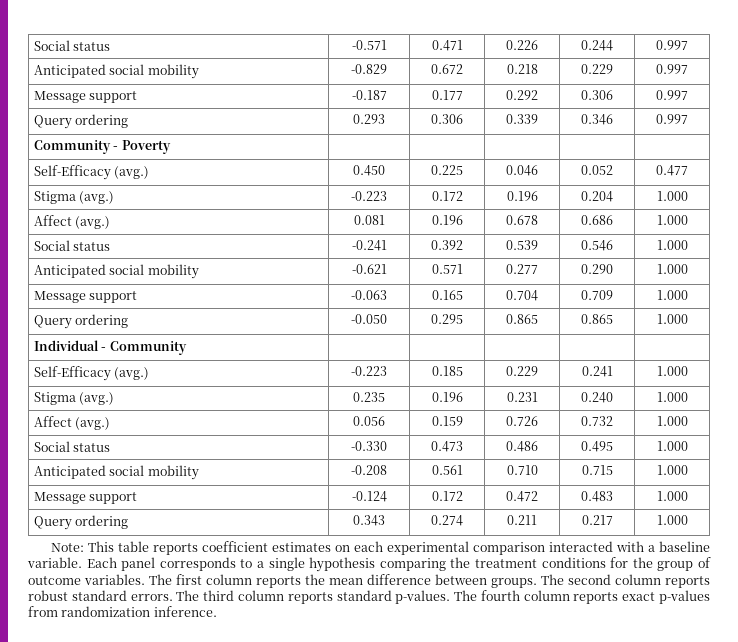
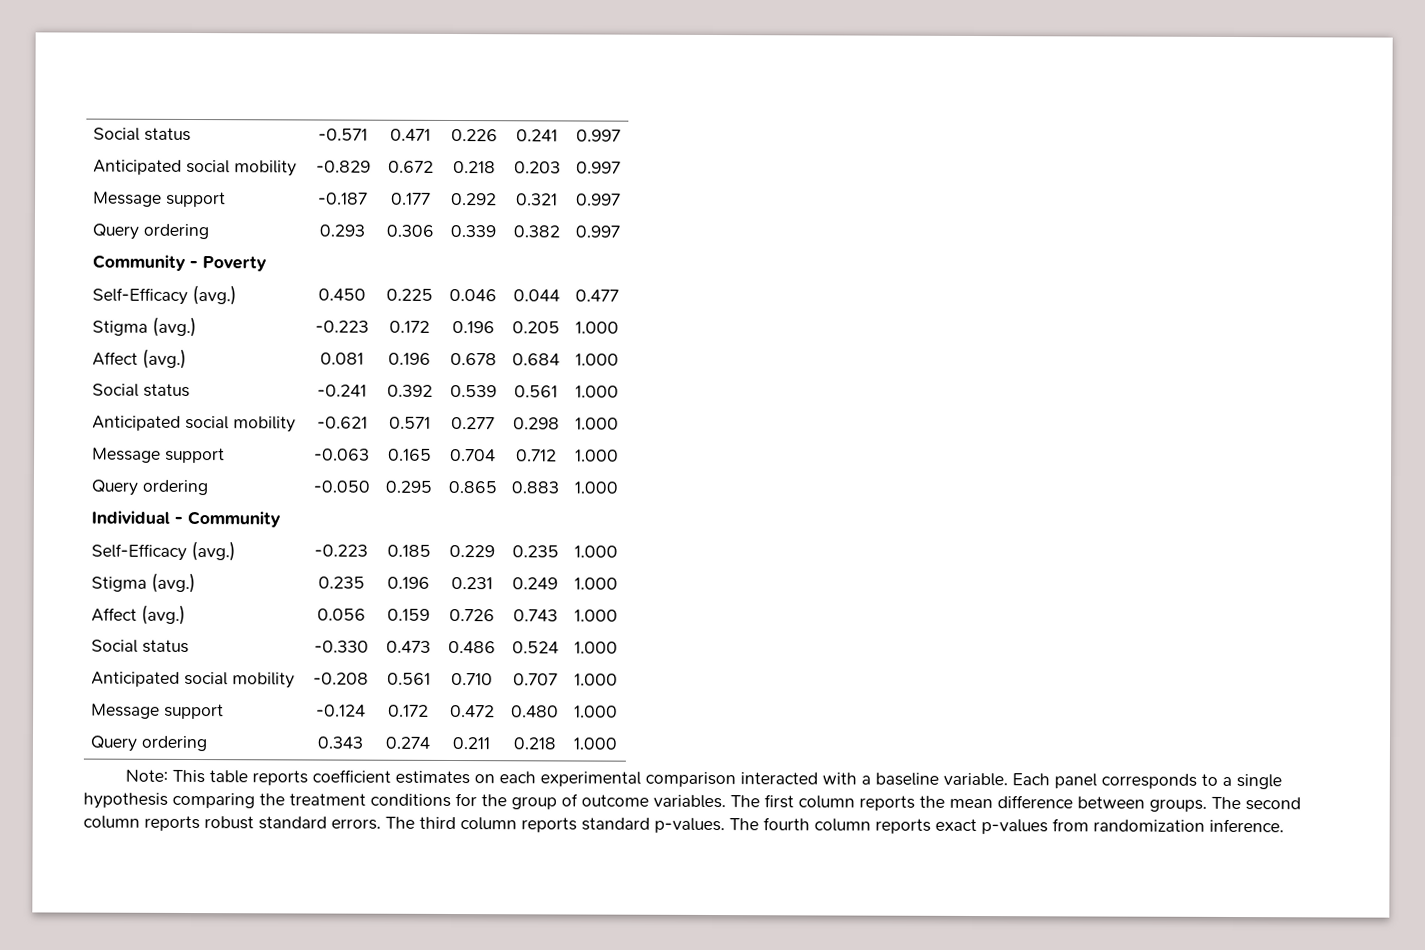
- Social status | -0.571 | 0.471 | 0.226 | 0.244 | 0.997
+ Social status | -0.571 | 0.471 | 0.226 | 0.241 | 0.997
- Anticipated social mobility | -0.829 | 0.672 | 0.218 | 0.229 | 0.997
+ Anticipated social mobility | -0.829 | 0.672 | 0.218 | 0.203 | 0.997
- Message support | -0.187 | 0.177 | 0.292 | 0.306 | 0.997
+ Message support | -0.187 | 0.177 | 0.292 | 0.321 | 0.997
- Query ordering | 0.293 | 0.306 | 0.339 | 0.346 | 0.997
+ Query ordering | 0.293 | 0.306 | 0.339 | 0.382 | 0.997
- Self-Efficacy (avg.) | 0.450 | 0.225 | 0.046 | 0.052 | 0.477
+ Self-Efficacy (avg.) | 0.450 | 0.225 | 0.046 | 0.044 | 0.477
- Stigma (avg.) | -0.223 | 0.172 | 0.196 | 0.204 | 1.000
+ Stigma (avg.) | -0.223 | 0.172 | 0.196 | 0.205 | 1.000
- Affect (avg.) | 0.081 | 0.196 | 0.678 | 0.686 | 1.000
+ Affect (avg.) | 0.081 | 0.196 | 0.678 | 0.684 | 1.000
- Social status | -0.241 | 0.392 | 0.539 | 0.546 | 1.000
+ Social status | -0.241 | 0.392 | 0.539 | 0.561 | 1.000
- Anticipated social mobility | -0.621 | 0.571 | 0.277 | 0.290 | 1.000
+ Anticipated social mobility | -0.621 | 0.571 | 0.277 | 0.298 | 1.000
- Message support | -0.063 | 0.165 | 0.704 | 0.709 | 1.000
+ Message support | -0.063 | 0.165 | 0.704 | 0.712 | 1.000
- Query ordering | -0.050 | 0.295 | 0.865 | 0.865 | 1.000
+ Query ordering | -0.050 | 0.295 | 0.865 | 0.883 | 1.000
- Self-Efficacy (avg.) | -0.223 | 0.185 | 0.229 | 0.241 | 1.000
+ Self-Efficacy (avg.) | -0.223 | 0.185 | 0.229 | 0.235 | 1.000
- Stigma (avg.) | 0.235 | 0.196 | 0.231 | 0.240 | 1.000
+ Stigma (avg.) | 0.235 | 0.196 | 0.231 | 0.249 | 1.000
- Affect (avg.) | 0.056 | 0.159 | 0.726 | 0.732 | 1.000
+ Affect (avg.) | 0.056 | 0.159 | 0.726 | 0.743 | 1.000
- Social status | -0.330 | 0.473 | 0.486 | 0.495 | 1.000
+ Social status | -0.330 | 0.473 | 0.486 | 0.524 | 1.000
- Anticipated social mobility | -0.208 | 0.561 | 0.710 | 0.715 | 1.000
+ Anticipated social mobility | -0.208 | 0.561 | 0.710 | 0.707 | 1.000
- Message support | -0.124 | 0.172 | 0.472 | 0.483 | 1.000
+ Message support | -0.124 | 0.172 | 0.472 | 0.480 | 1.000
- Query ordering | 0.343 | 0.274 | 0.211 | 0.217 | 1.000
+ Query ordering | 0.343 | 0.274 | 0.211 | 0.218 | 1.000

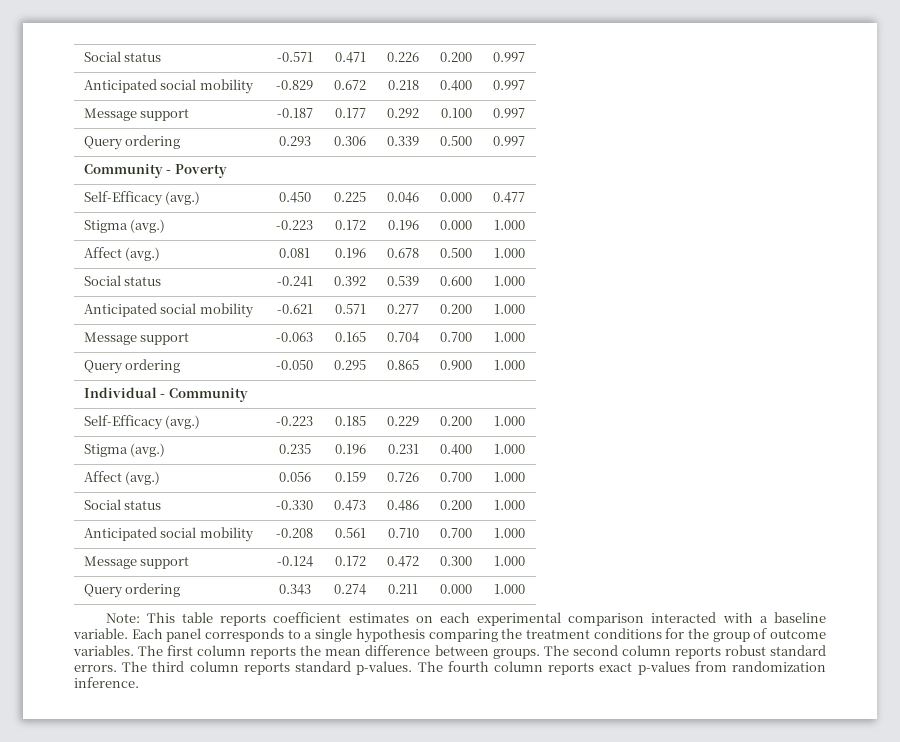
- Social status | -0.571 | 0.471 | 0.226 | 0.241 | 0.997
+ Social status | -0.571 | 0.471 | 0.226 | 0.200 | 0.997
- Anticipated social mobility | -0.829 | 0.672 | 0.218 | 0.203 | 0.997
+ Anticipated social mobility | -0.829 | 0.672 | 0.218 | 0.400 | 0.997
- Message support | -0.187 | 0.177 | 0.292 | 0.321 | 0.997
+ Message support | -0.187 | 0.177 | 0.292 | 0.100 | 0.997
- Query ordering | 0.293 | 0.306 | 0.339 | 0.382 | 0.997
+ Query ordering | 0.293 | 0.306 | 0.339 | 0.500 | 0.997
- Self-Efficacy (avg.) | 0.450 | 0.225 | 0.046 | 0.044 | 0.477
+ Self-Efficacy (avg.) | 0.450 | 0.225 | 0.046 | 0.000 | 0.477
- Stigma (avg.) | -0.223 | 0.172 | 0.196 | 0.205 | 1.000
+ Stigma (avg.) | -0.223 | 0.172 | 0.196 | 0.000 | 1.000
- Affect (avg.) | 0.081 | 0.196 | 0.678 | 0.684 | 1.000
+ Affect (avg.) | 0.081 | 0.196 | 0.678 | 0.500 | 1.000
- Social status | -0.241 | 0.392 | 0.539 | 0.561 | 1.000
+ Social status | -0.241 | 0.392 | 0.539 | 0.600 | 1.000
- Anticipated social mobility | -0.621 | 0.571 | 0.277 | 0.298 | 1.000
+ Anticipated social mobility | -0.621 | 0.571 | 0.277 | 0.200 | 1.000
- Message support | -0.063 | 0.165 | 0.704 | 0.712 | 1.000
+ Message support | -0.063 | 0.165 | 0.704 | 0.700 | 1.000
- Query ordering | -0.050 | 0.295 | 0.865 | 0.883 | 1.000
+ Query ordering | -0.050 | 0.295 | 0.865 | 0.900 | 1.000
- Self-Efficacy (avg.) | -0.223 | 0.185 | 0.229 | 0.235 | 1.000
+ Self-Efficacy (avg.) | -0.223 | 0.185 | 0.229 | 0.200 | 1.000
- Stigma (avg.) | 0.235 | 0.196 | 0.231 | 0.249 | 1.000
+ Stigma (avg.) | 0.235 | 0.196 | 0.231 | 0.400 | 1.000
- Affect (avg.) | 0.056 | 0.159 | 0.726 | 0.743 | 1.000
+ Affect (avg.) | 0.056 | 0.159 | 0.726 | 0.700 | 1.000
- Social status | -0.330 | 0.473 | 0.486 | 0.524 | 1.000
+ Social status | -0.330 | 0.473 | 0.486 | 0.200 | 1.000
- Anticipated social mobility | -0.208 | 0.561 | 0.710 | 0.707 | 1.000
+ Anticipated social mobility | -0.208 | 0.561 | 0.710 | 0.700 | 1.000
- Message support | -0.124 | 0.172 | 0.472 | 0.480 | 1.000
+ Message support | -0.124 | 0.172 | 0.472 | 0.300 | 1.000
- Query ordering | 0.343 | 0.274 | 0.211 | 0.218 | 1.000
+ Query ordering | 0.343 | 0.274 | 0.211 | 0.000 | 1.000

